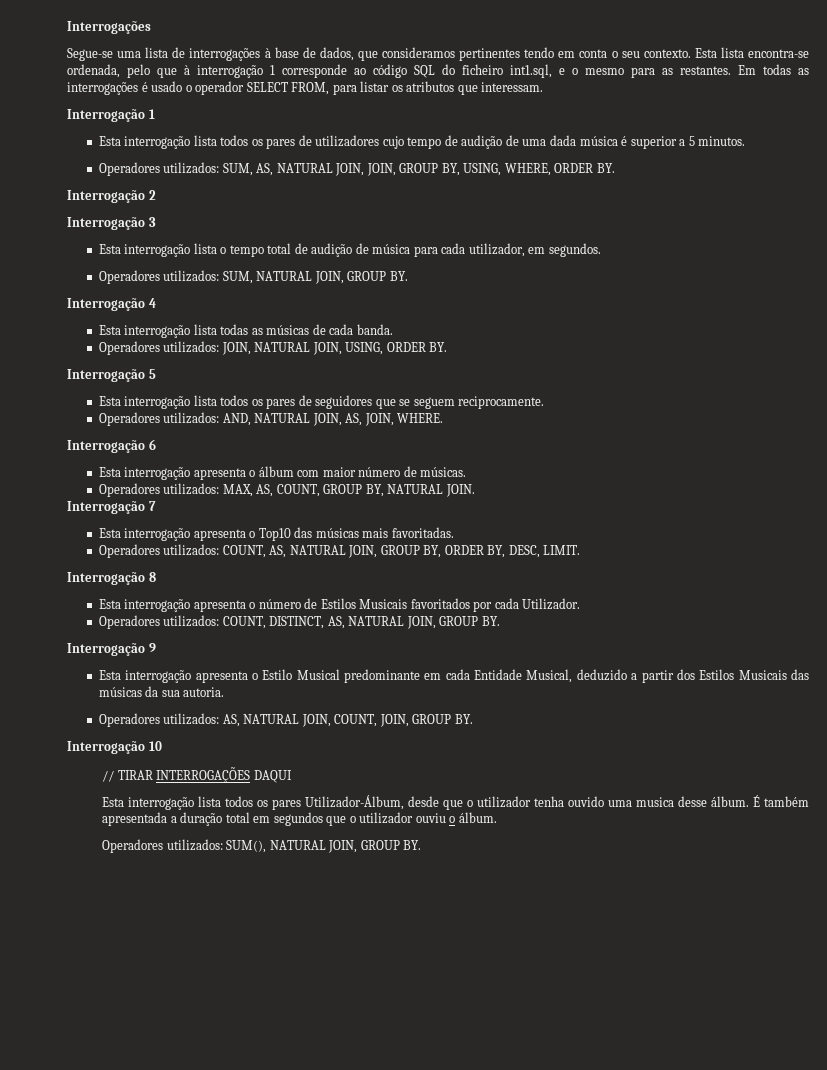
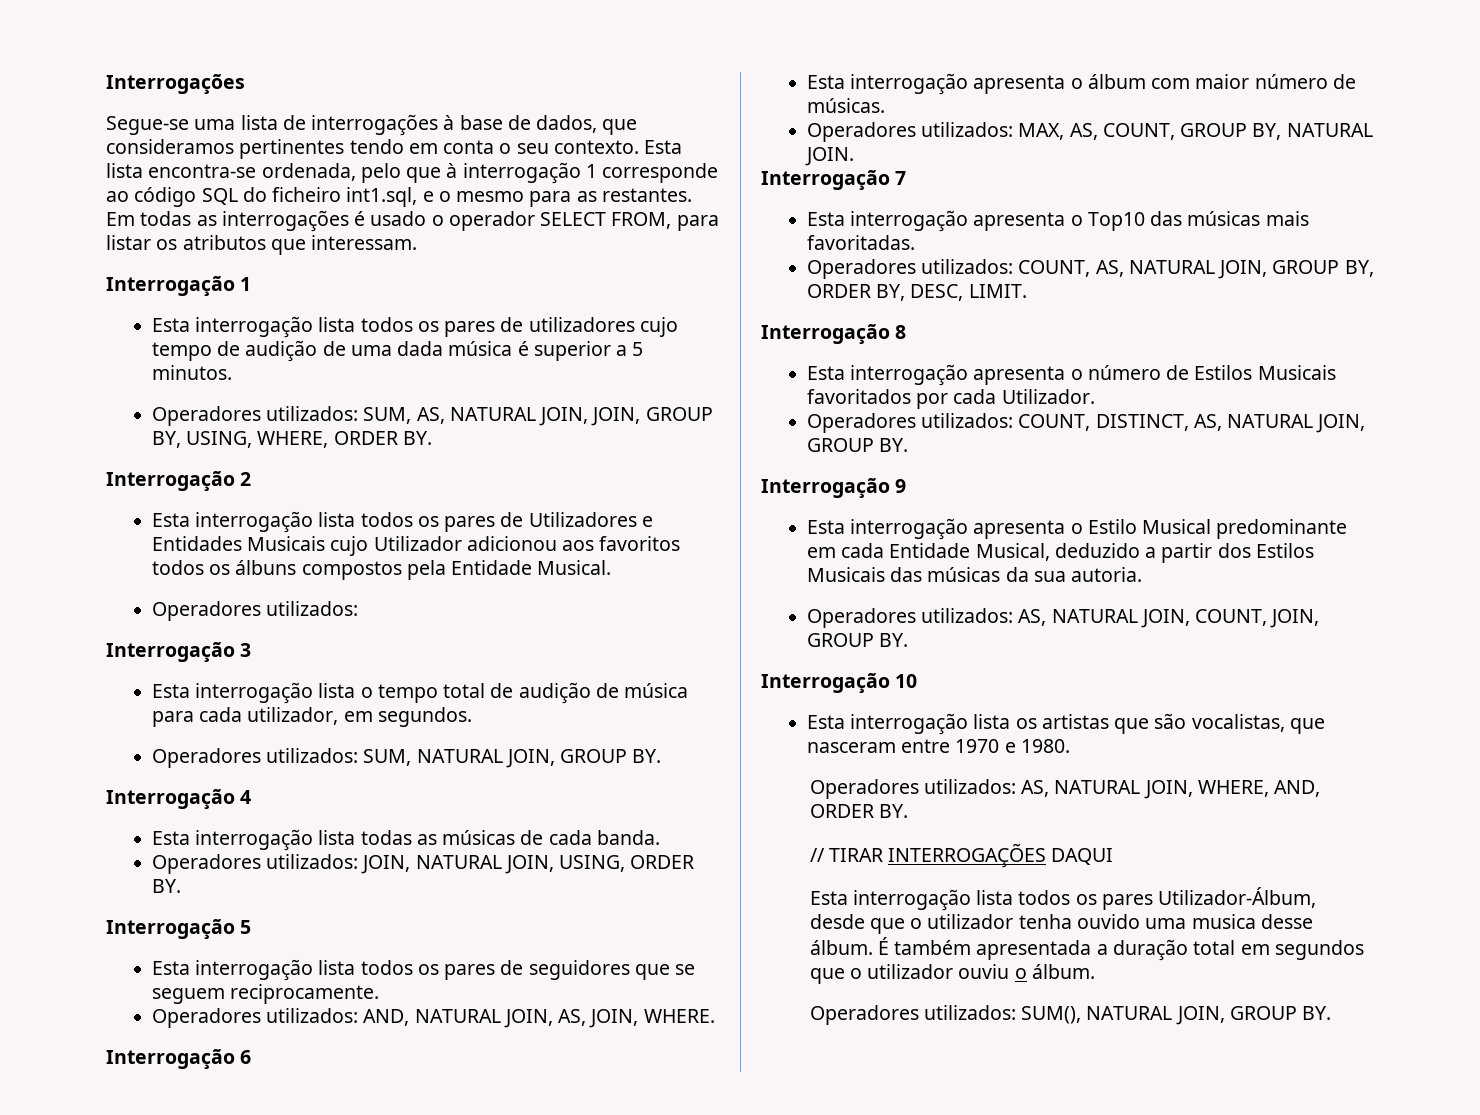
+ Esta interrogação lista todos os pares de Utilizadores e Entidades Musicais cujo Utilizador adicionou aos favoritos todos os álbuns compostos pela Entidade Musical.
+ Operadores utilizados:
+ Esta interrogação lista os artistas que são vocalistas, que nasceram entre 1970 e 1980.
+ Operadores utilizados: AS, NATURAL JOIN, WHERE, AND, ORDER BY.

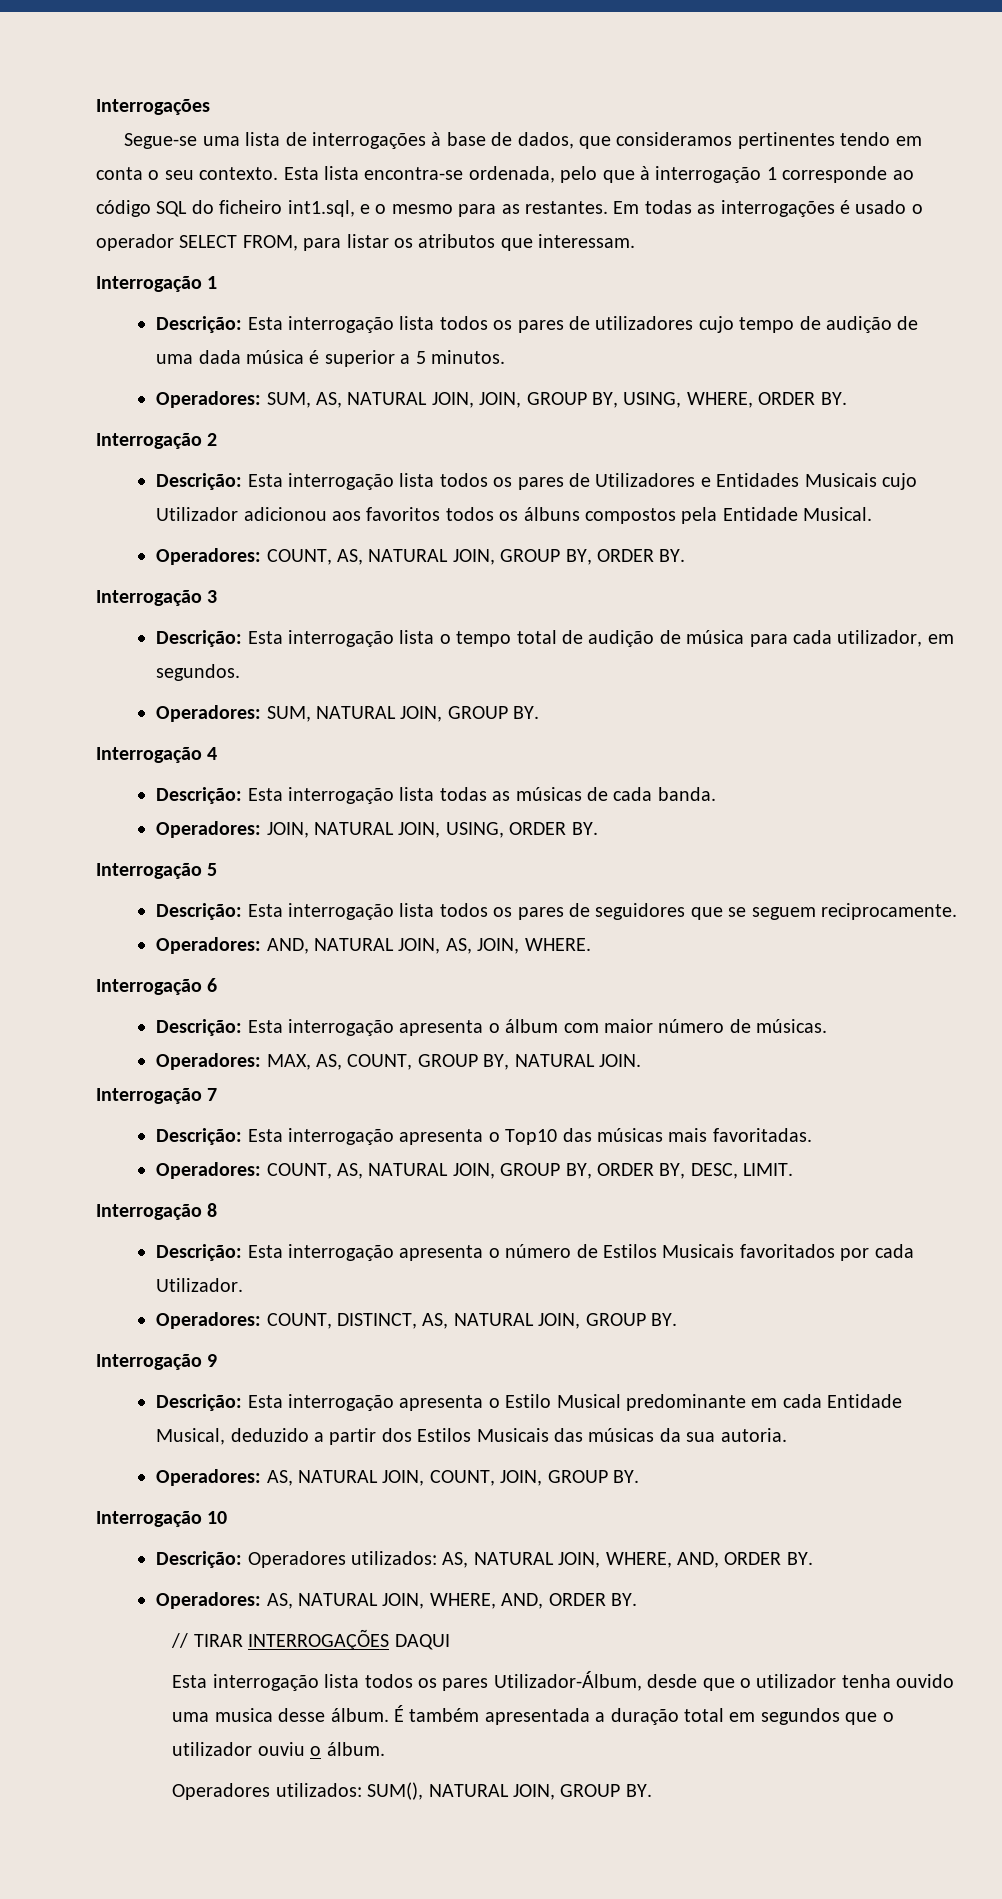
- Esta interrogação lista todos os pares de utilizadores cujo tempo de audição de uma dada música é superior a 5 minutos.
+ Descrição: Esta interrogação lista todos os pares de utilizadores cujo tempo de audição de uma dada música é superior a 5 minutos.
- Operadores utilizados: SUM, AS, NATURAL JOIN, JOIN, GROUP BY, USING, WHERE, ORDER BY.
+ Operadores: SUM, AS, NATURAL JOIN, JOIN, GROUP BY, USING, WHERE, ORDER BY.
- Esta interrogação lista todos os pares de Utilizadores e Entidades Musicais cujo Utilizador adicionou aos favoritos todos os álbuns compostos pela Entidade Musical.
- Operadores utilizados:
+ Descrição: Esta interrogação lista todos os pares de Utilizadores e Entidades Musicais cujo Utilizador adicionou aos favoritos todos os álbuns compostos pela Entidade Musical.
+ Operadores: COUNT, AS, NATURAL JOIN, GROUP BY, ORDER BY.
- Esta interrogação lista o tempo total de audição de música para cada utilizador, em segundos.
+ Descrição: Esta interrogação lista o tempo total de audição de música para cada utilizador, em segundos.
- Operadores utilizados: SUM, NATURAL JOIN, GROUP BY.
+ Operadores: SUM, NATURAL JOIN, GROUP BY.
- Esta interrogação lista todas as músicas de cada banda.
+ Descrição: Esta interrogação lista todas as músicas de cada banda.
- Operadores utilizados: JOIN, NATURAL JOIN, USING, ORDER BY.
+ Operadores: JOIN, NATURAL JOIN, USING, ORDER BY.
- Esta interrogação lista todos os pares de seguidores que se seguem reciprocamente.
+ Descrição: Esta interrogação lista todos os pares de seguidores que se seguem reciprocamente.
- Operadores utilizados: AND, NATURAL JOIN, AS, JOIN, WHERE.
+ Operadores: AND, NATURAL JOIN, AS, JOIN, WHERE.
- Esta interrogação apresenta o álbum com maior número de músicas.
+ Descrição: Esta interrogação apresenta o álbum com maior número de músicas.
- Operadores utilizados: MAX, AS, COUNT, GROUP BY, NATURAL JOIN.
+ Operadores: MAX, AS, COUNT, GROUP BY, NATURAL JOIN.
- Esta interrogação apresenta o Top10 das músicas mais favoritadas.
+ Descrição: Esta interrogação apresenta o Top10 das músicas mais favoritadas.
- Operadores utilizados: COUNT, AS, NATURAL JOIN, GROUP BY, ORDER BY, DESC, LIMIT.
+ Operadores: COUNT, AS, NATURAL JOIN, GROUP BY, ORDER BY, DESC, LIMIT.
- Esta interrogação apresenta o número de Estilos Musicais favoritados por cada Utilizador.
+ Descrição: Esta interrogação apresenta o número de Estilos Musicais favoritados por cada Utilizador.
- Operadores utilizados: COUNT, DISTINCT, AS, NATURAL JOIN, GROUP BY.
+ Operadores: COUNT, DISTINCT, AS, NATURAL JOIN, GROUP BY.
- Esta interrogação apresenta o Estilo Musical predominante em cada Entidade Musical, deduzido a partir dos Estilos Musicais das músicas da sua autoria.
+ Descrição: Esta interrogação apresenta o Estilo Musical predominante em cada Entidade Musical, deduzido a partir dos Estilos Musicais das músicas da sua autoria.
- Operadores utilizados: AS, NATURAL JOIN, COUNT, JOIN, GROUP BY.
+ Operadores: AS, NATURAL JOIN, COUNT, JOIN, GROUP BY.
- Esta interrogação lista os artistas que são vocalistas, que nasceram entre 1970 e 1980.
- Operadores utilizados: AS, NATURAL JOIN, WHERE, AND, ORDER BY.
+ Descrição: Operadores utilizados: AS, NATURAL JOIN, WHERE, AND, ORDER BY.
+ Operadores: AS, NATURAL JOIN, WHERE, AND, ORDER BY.

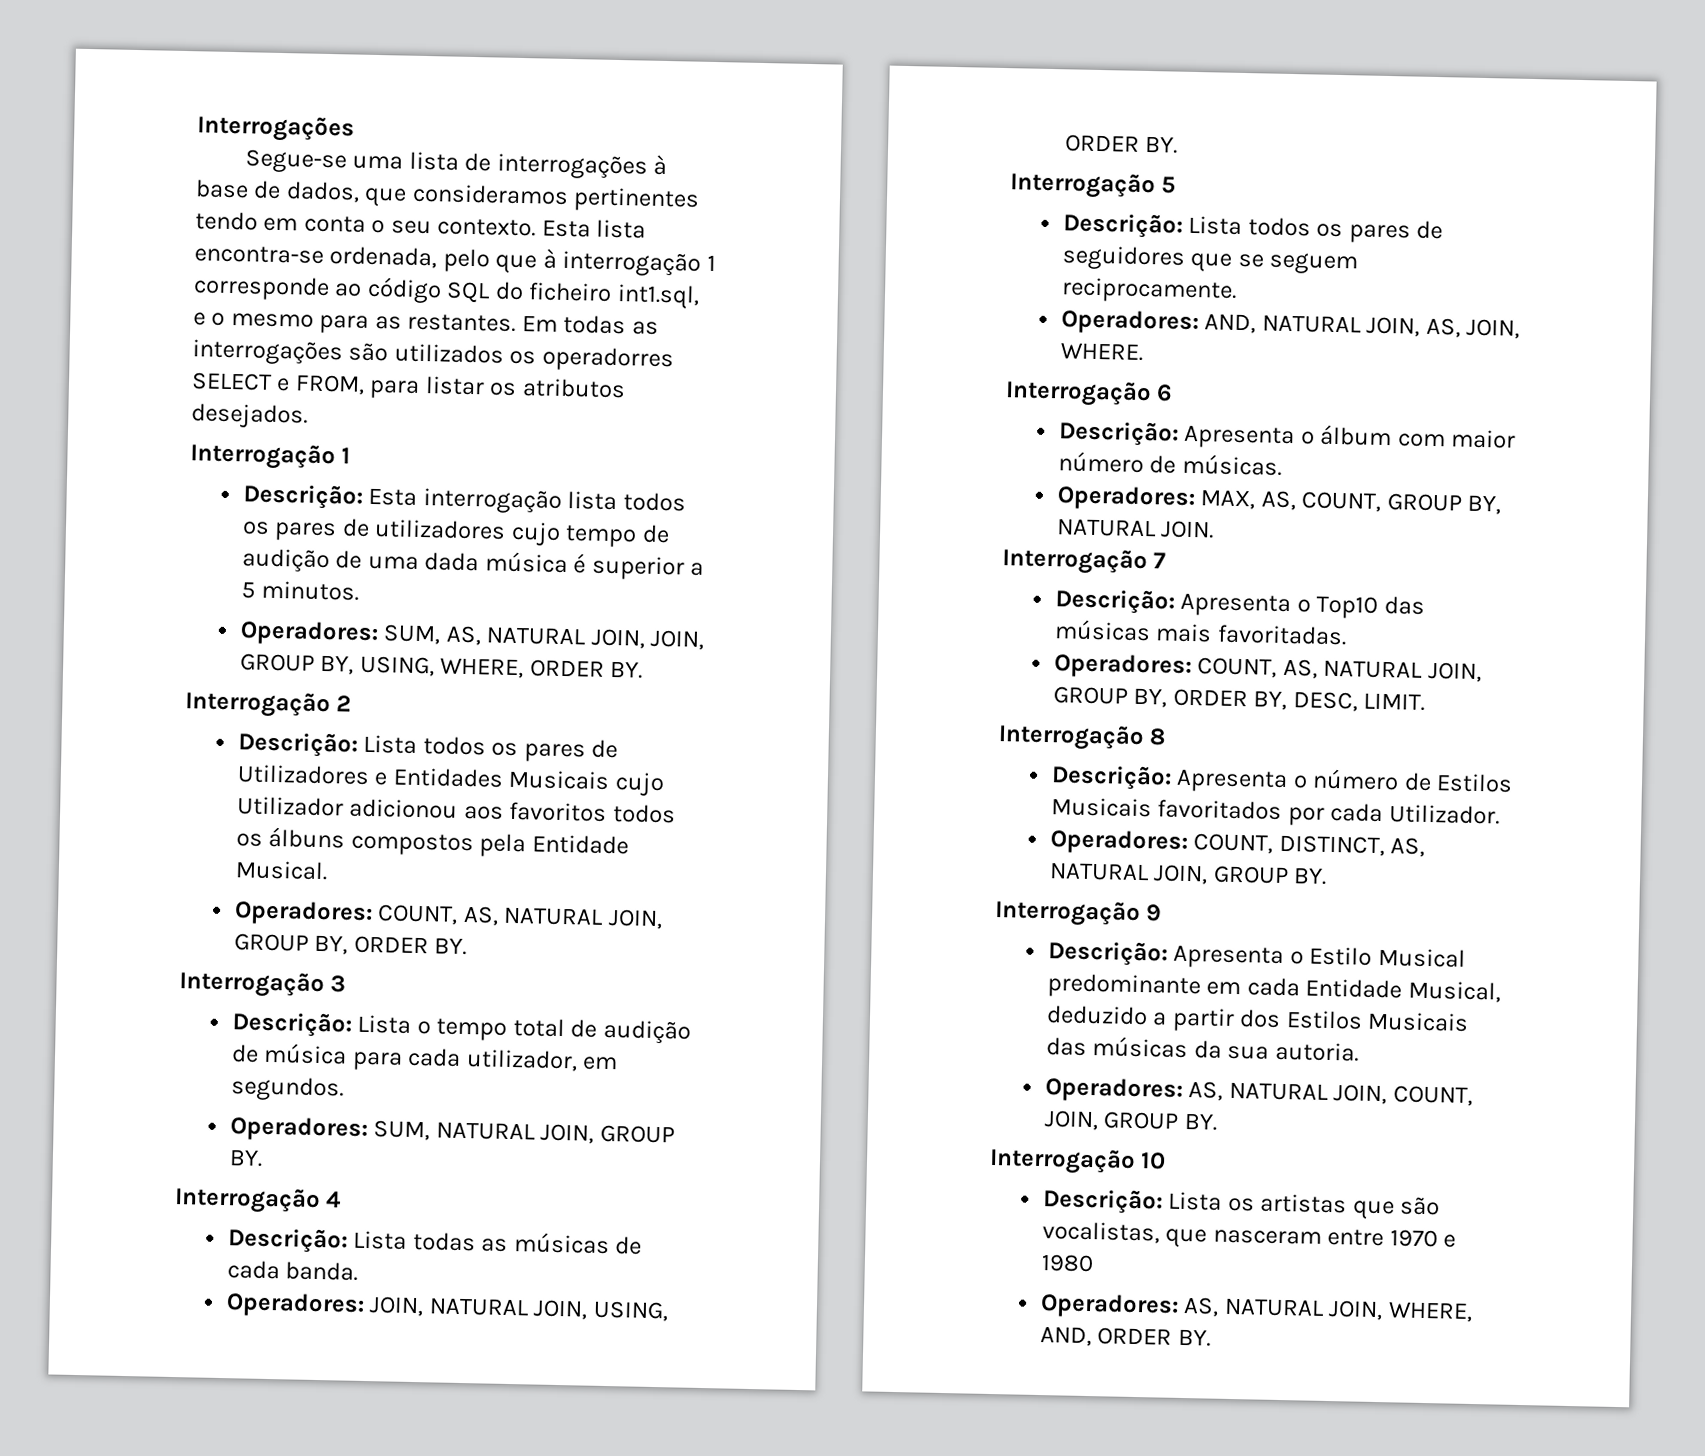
- Em todas as interrogações é usado o operador SELECT FROM, para listar os atributos que interessam.
+ Em todas as interrogações são utilizados os operadorres SELECT e FROM, para listar os atributos desejados.
- Descrição: Esta interrogação lista todos os pares de Utilizadores e Entidades Musicais cujo Utilizador adicionou aos favoritos todos os álbuns compostos pela Entidade Musical.
+ Descrição: Lista todos os pares de Utilizadores e Entidades Musicais cujo Utilizador adicionou aos favoritos todos os álbuns compostos pela Entidade Musical.
- Descrição: Esta interrogação lista o tempo total de audição de música para cada utilizador, em segundos.
+ Descrição: Lista o tempo total de audição de música para cada utilizador, em segundos.
- Descrição: Esta interrogação lista todas as músicas de cada banda.
+ Descrição: Lista todas as músicas de cada banda.
- Descrição: Esta interrogação lista todos os pares de seguidores que se seguem reciprocamente.
+ Descrição: Lista todos os pares de seguidores que se seguem reciprocamente.
- Descrição: Esta interrogação apresenta o álbum com maior número de músicas.
+ Descrição: Apresenta o álbum com maior número de músicas.
- Descrição: Esta interrogação apresenta o Top10 das músicas mais favoritadas.
+ Descrição: Apresenta o Top10 das músicas mais favoritadas.
- Descrição: Esta interrogação apresenta o número de Estilos Musicais favoritados por cada Utilizador.
+ Descrição: Apresenta o número de Estilos Musicais favoritados por cada Utilizador.
- Descrição: Esta interrogação apresenta o Estilo Musical predominante em cada Entidade Musical, deduzido a partir dos Estilos Musicais das músicas da sua autoria.
+ Descrição: Apresenta o Estilo Musical predominante em cada Entidade Musical, deduzido a partir dos Estilos Musicais das músicas da sua autoria.
- Descrição: Operadores utilizados: AS, NATURAL JOIN, WHERE, AND, ORDER BY.
+ Descrição: Lista os artistas que são vocalistas, que nasceram entre 1970 e 1980
- // TIRAR INTERROGAÇÕES DAQUI
- Esta interrogação lista todos os pares Utilizador-Álbum, desde que o utilizador tenha ouvido uma musica desse álbum. É também apresentada a duração total em segundos que o utilizador ouviu o álbum.
- Operadores utilizados: SUM(), NATURAL JOIN, GROUP BY.

